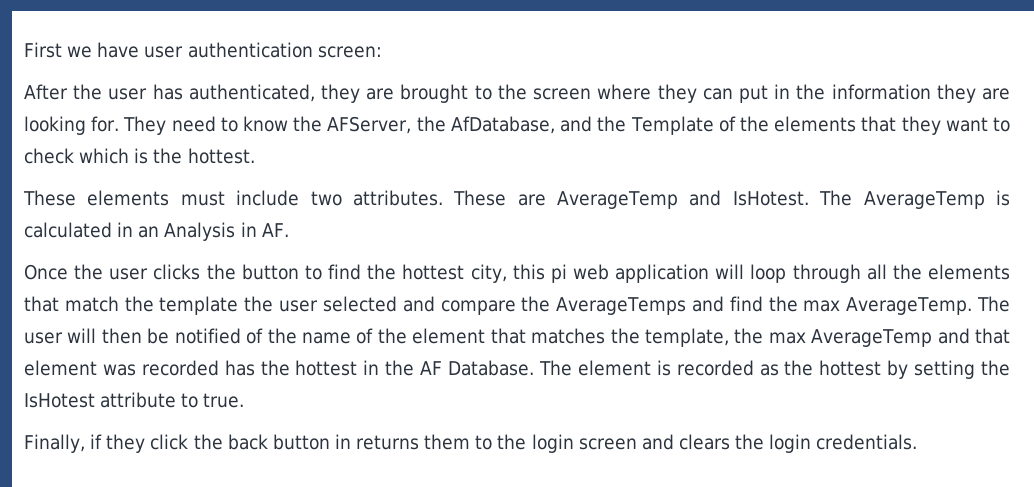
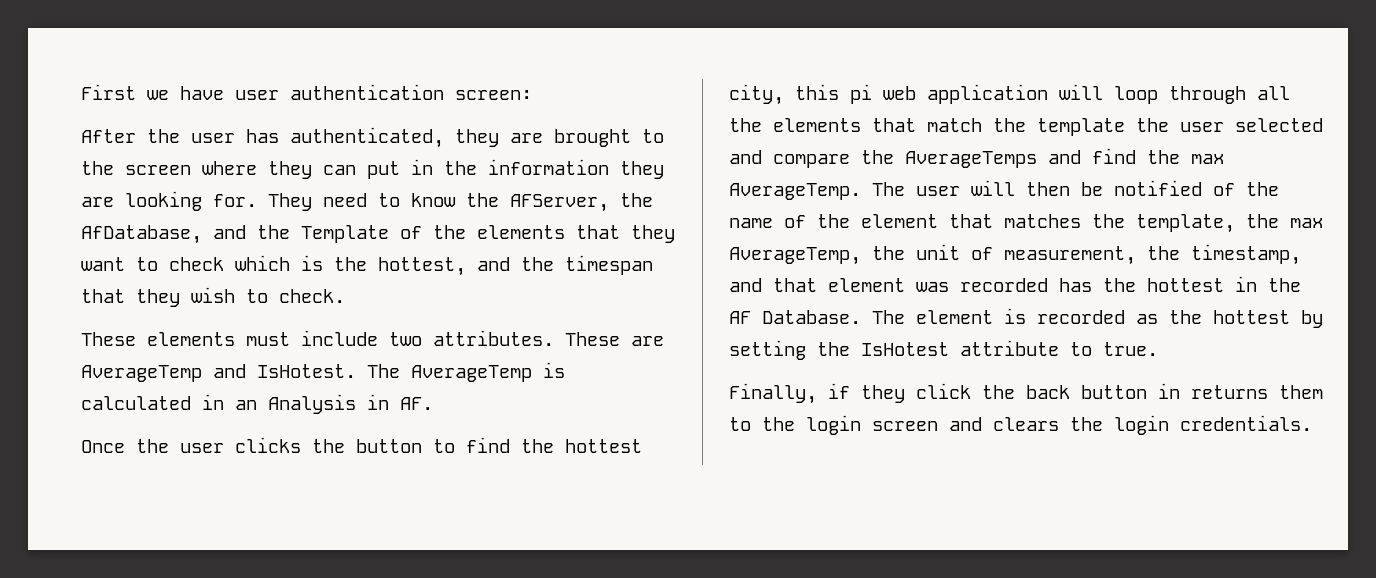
- They need to know the AFServer, the AfDatabase, and the Template of the elements that they want to check which is the hottest.
+ They need to know the AFServer, the AfDatabase, and the Template of the elements that they want to check which is the hottest, and the timespan that they wish to check.
- The user will then be notified of the name of the element that matches the template, the max AverageTemp and that element was recorded has the hottest in the AF Database.
+ The user will then be notified of the name of the element that matches the template, the max AverageTemp, the unit of measurement, the timestamp, and that element was recorded has the hottest in the AF Database.

